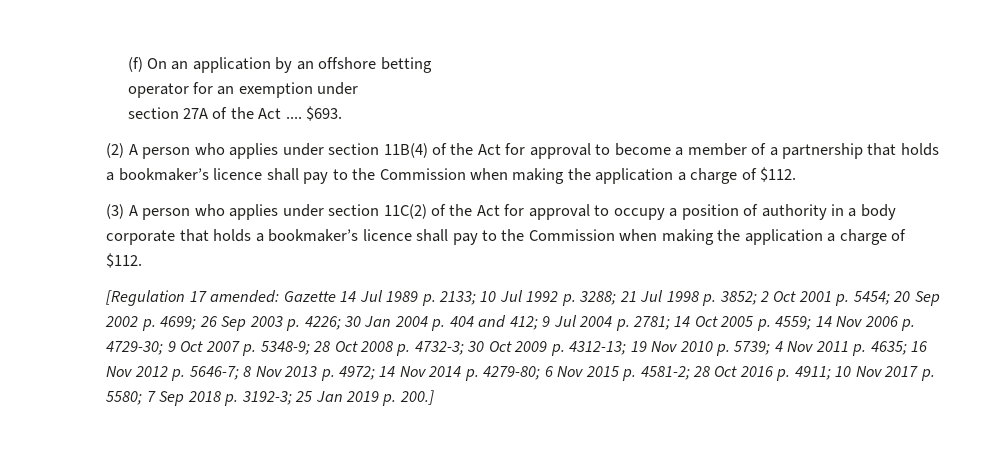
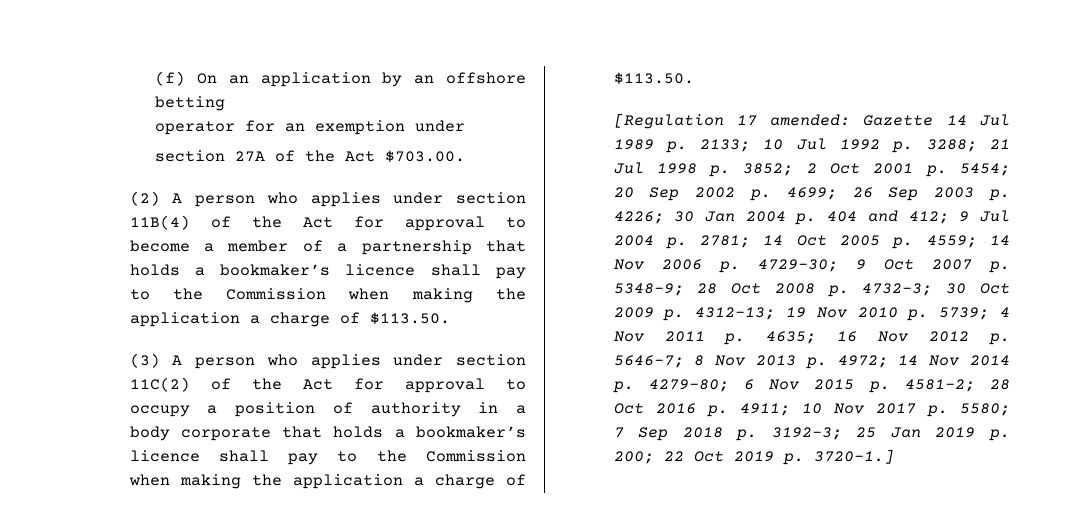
- section 27A of the Act .... $693.
+ section 27A of the Act $703.00.
- (2) A person who applies under section 11B(4) of the Act for approval to become a member of a partnership that holds a bookmaker’s licence shall pay to the Commission when making the application a charge of $112.
+ (2) A person who applies under section 11B(4) of the Act for approval to become a member of a partnership that holds a bookmaker’s licence shall pay to the Commission when making the application a charge of $113.50.
- (3) A person who applies under section 11C(2) of the Act for approval to occupy a position of authority in a body corporate that holds a bookmaker’s licence shall pay to the Commission when making the application a charge of $112.
+ (3) A person who applies under section 11C(2) of the Act for approval to occupy a position of authority in a body corporate that holds a bookmaker’s licence shall pay to the Commission when making the application a charge of $113.50.
- 25 Jan 2019 p. 200.]
+ 25 Jan 2019 p. 200; 22 Oct 2019 p. 3720-1.]

